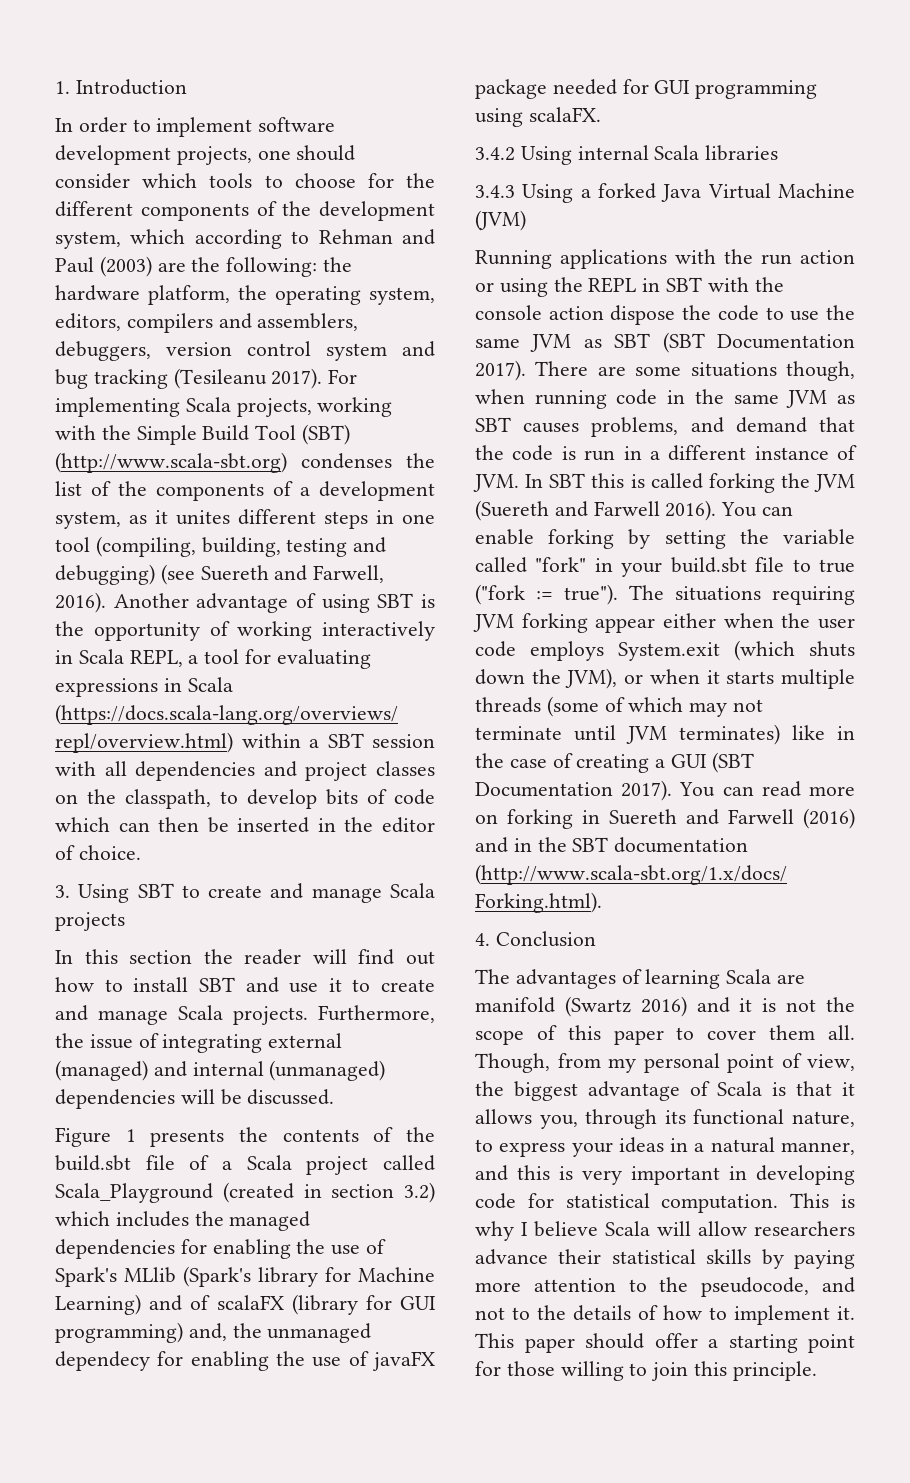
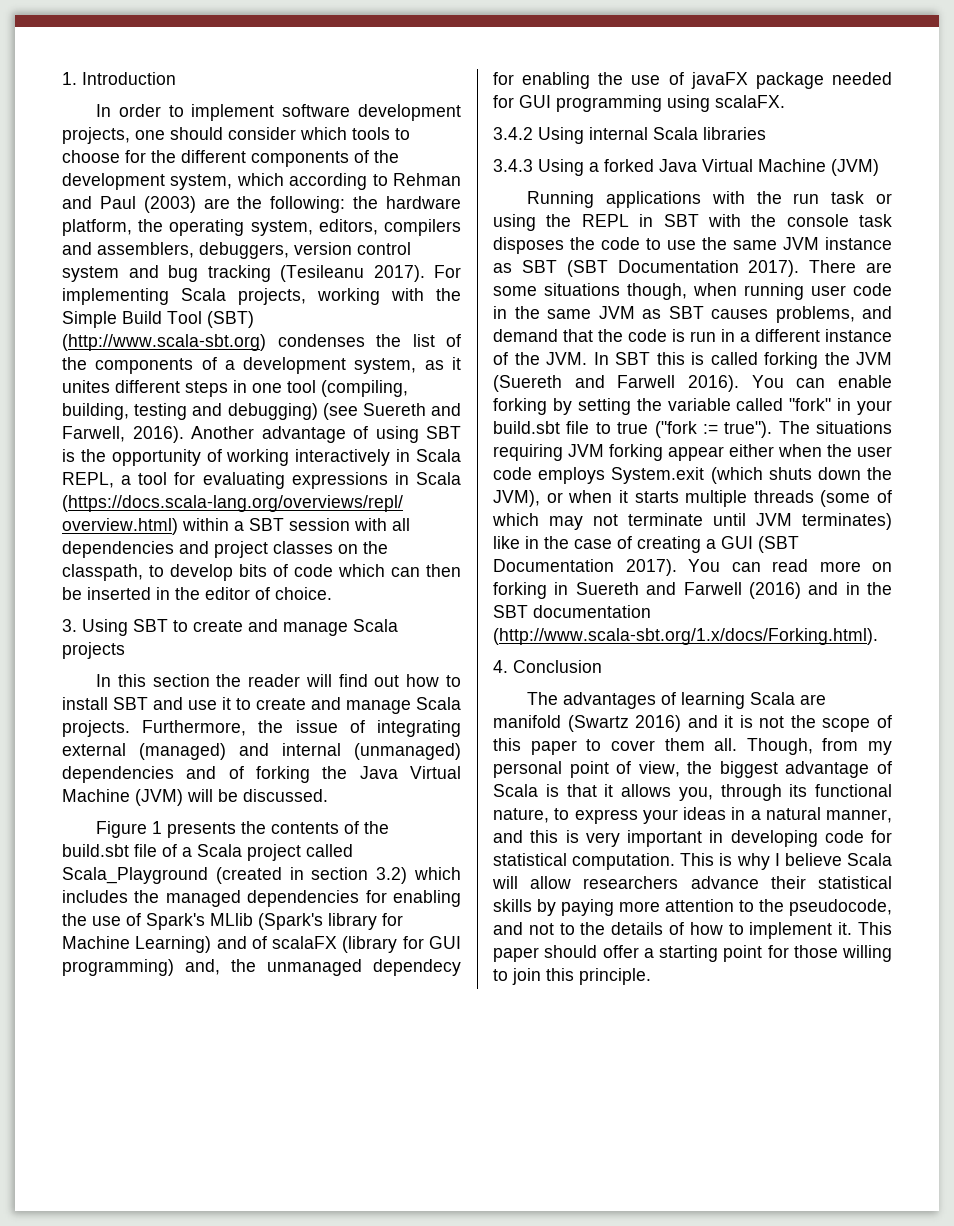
- Furthermore, the issue of integrating external (managed) and internal (unmanaged) dependencies will be discussed.
+ Furthermore, the issue of integrating external (managed) and internal (unmanaged) dependencies and of forking the Java Virtual Machine (JVM) will be discussed.
- Running applications with the run action or using the REPL in SBT with the console action dispose the code to use the same JVM as SBT (SBT Documentation 2017).
+ Running applications with the run task or using the REPL in SBT with the console task disposes the code to use the same JVM instance as SBT (SBT Documentation 2017).
- There are some situations though, when running code in the same JVM as SBT causes problems, and demand that the code is run in a different instance of JVM. In SBT this is called forking the JVM (Suereth and Farwell 2016).
+ There are some situations though, when running user code in the same JVM as SBT causes problems, and demand that the code is run in a different instance of the JVM. In SBT this is called forking the JVM (Suereth and Farwell 2016).

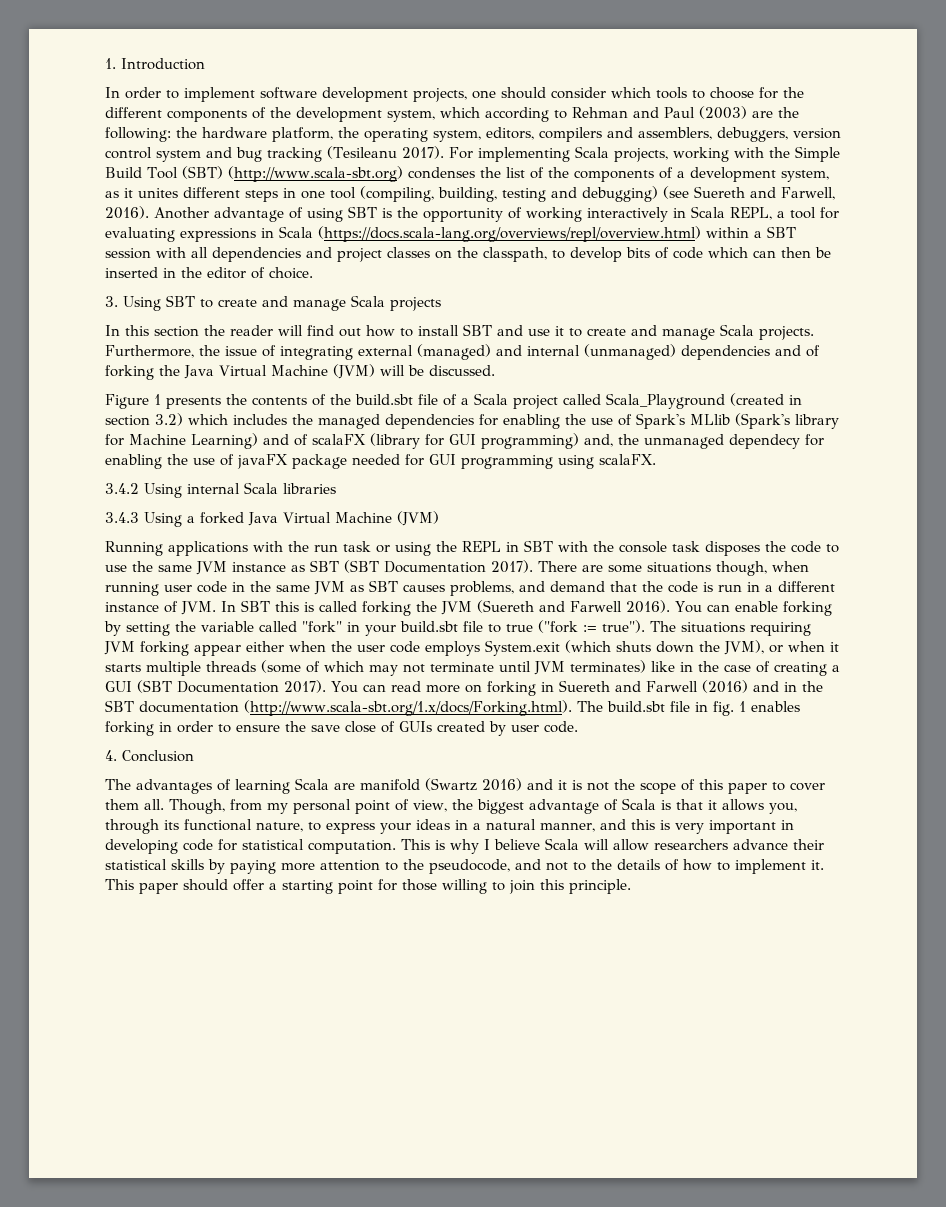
- There are some situations though, when running user code in the same JVM as SBT causes problems, and demand that the code is run in a different instance of the JVM. In SBT this is called forking the JVM (Suereth and Farwell 2016).
+ There are some situations though, when running user code in the same JVM as SBT causes problems, and demand that the code is run in a different instance of JVM. In SBT this is called forking the JVM (Suereth and Farwell 2016).
- You can read more on forking in Suereth and Farwell (2016) and in the SBT documentation (http://www.scala-sbt.org/1.x/docs/Forking.html).
+ You can read more on forking in Suereth and Farwell (2016) and in the SBT documentation (http://www.scala-sbt.org/1.x/docs/Forking.html). The build.sbt file in fig. 1 enables forking in order to ensure the save close of GUIs created by user code.

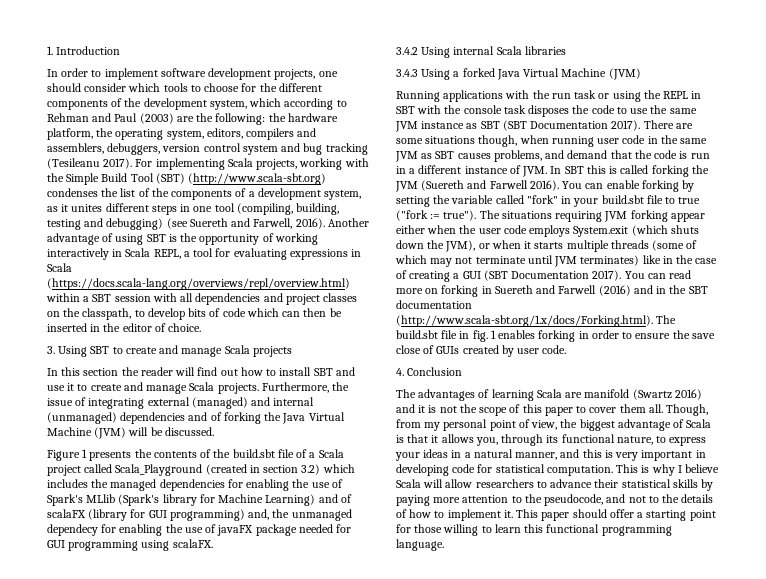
- This is why I believe Scala will allow researchers advance their statistical skills by paying more attention to the pseudocode, and not to the details of how to implement it.
+ This is why I believe Scala will allow researchers to advance their statistical skills by paying more attention to the pseudocode, and not to the details of how to implement it.
- This paper should offer a starting point for those willing to join this principle.
+ This paper should offer a starting point for those willing to learn this functional programming language.

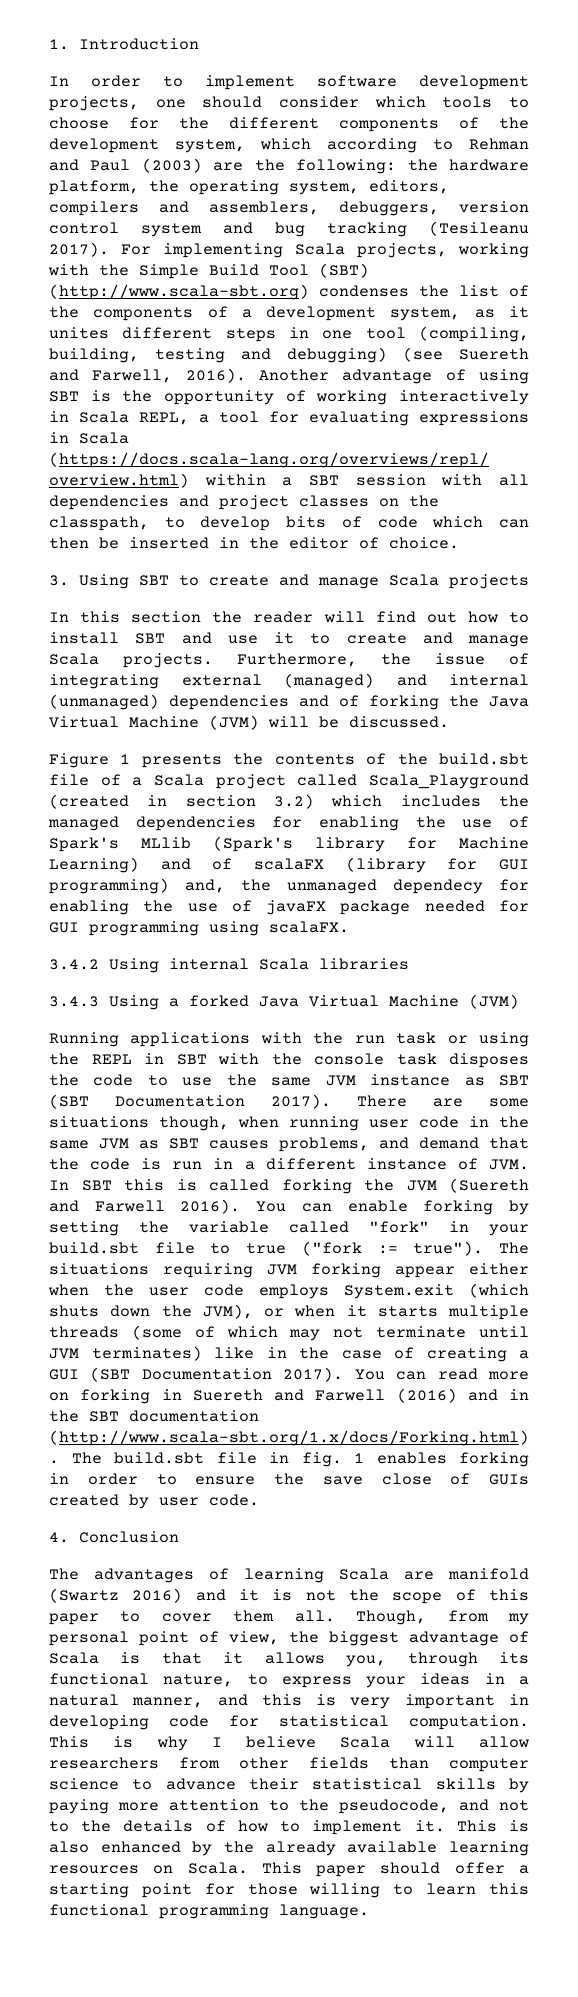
- This is why I believe Scala will allow researchers to advance their statistical skills by paying more attention to the pseudocode, and not to the details of how to implement it.
+ This is why I believe Scala will allow researchers from other fields than computer science to advance their statistical skills by paying more attention to the pseudocode, and not to the details of how to implement it.
- This paper should offer a starting point for those willing to learn this functional programming language.
+ This is also enhanced by the already available learning resources on Scala. This paper should offer a starting point for those willing to learn this functional programming language.

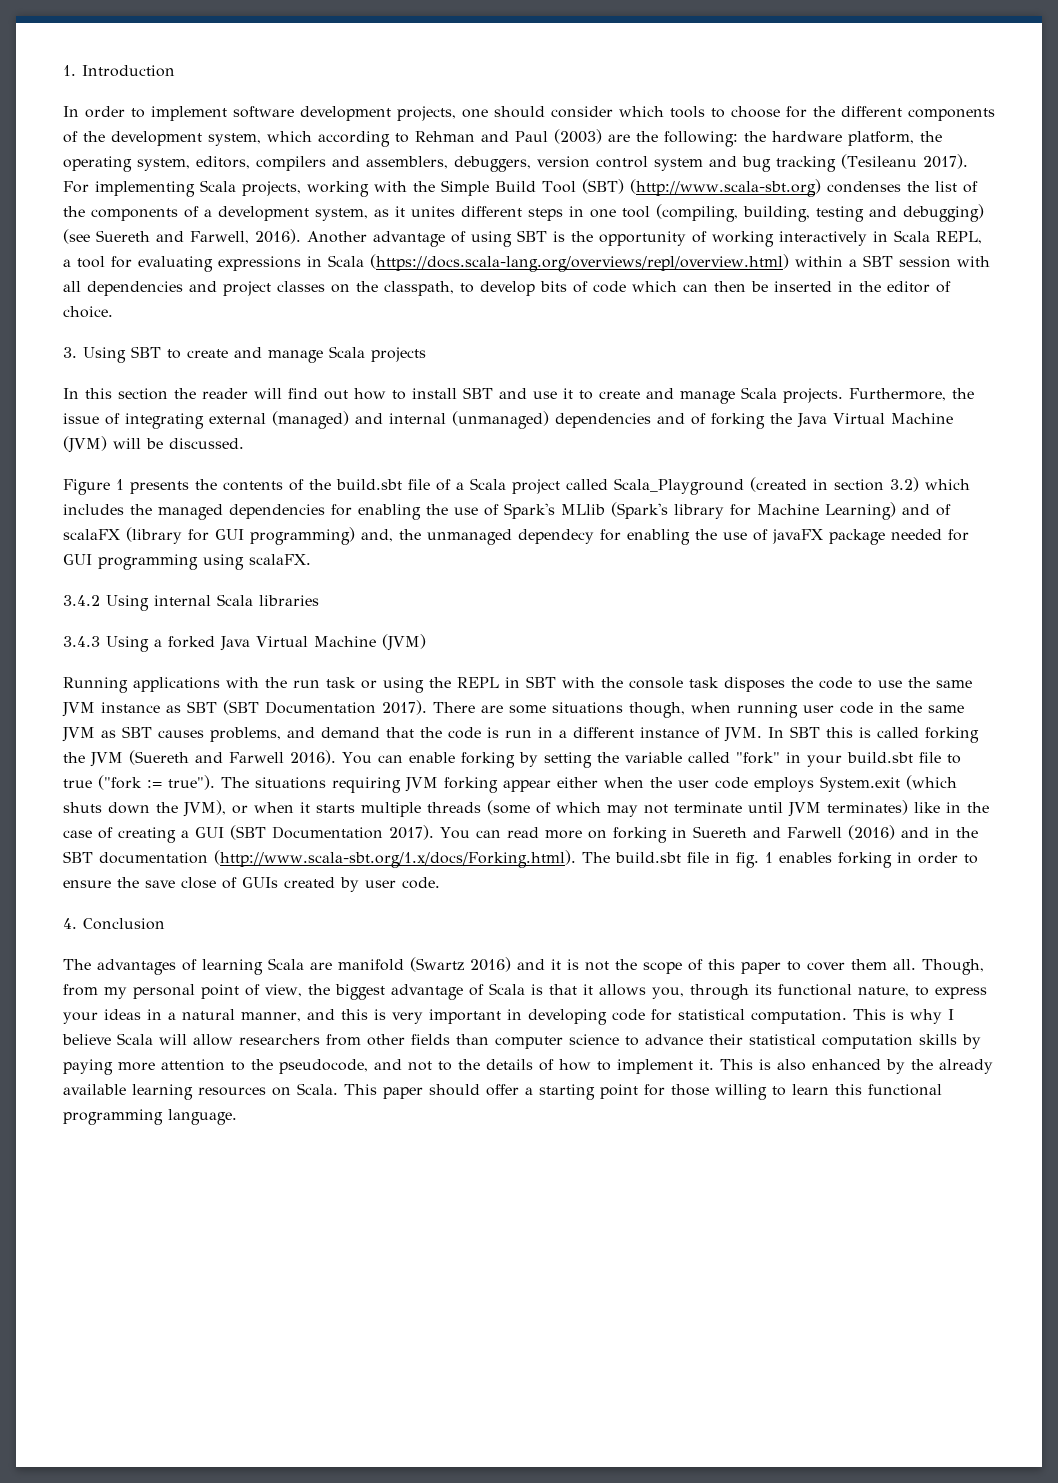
- This is why I believe Scala will allow researchers from other fields than computer science to advance their statistical skills by paying more attention to the pseudocode, and not to the details of how to implement it.
+ This is why I believe Scala will allow researchers from other fields than computer science to advance their statistical computation skills by paying more attention to the pseudocode, and not to the details of how to implement it.

